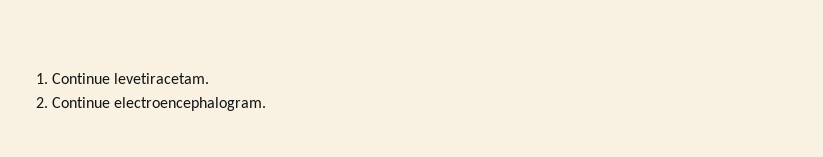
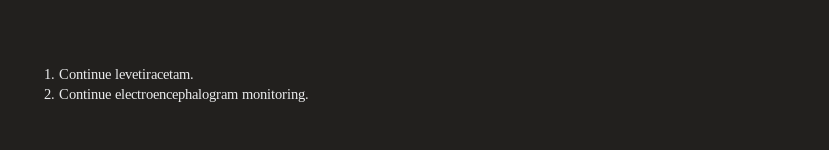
- 2. Continue electroencephalogram.
+ 2. Continue electroencephalogram monitoring.

